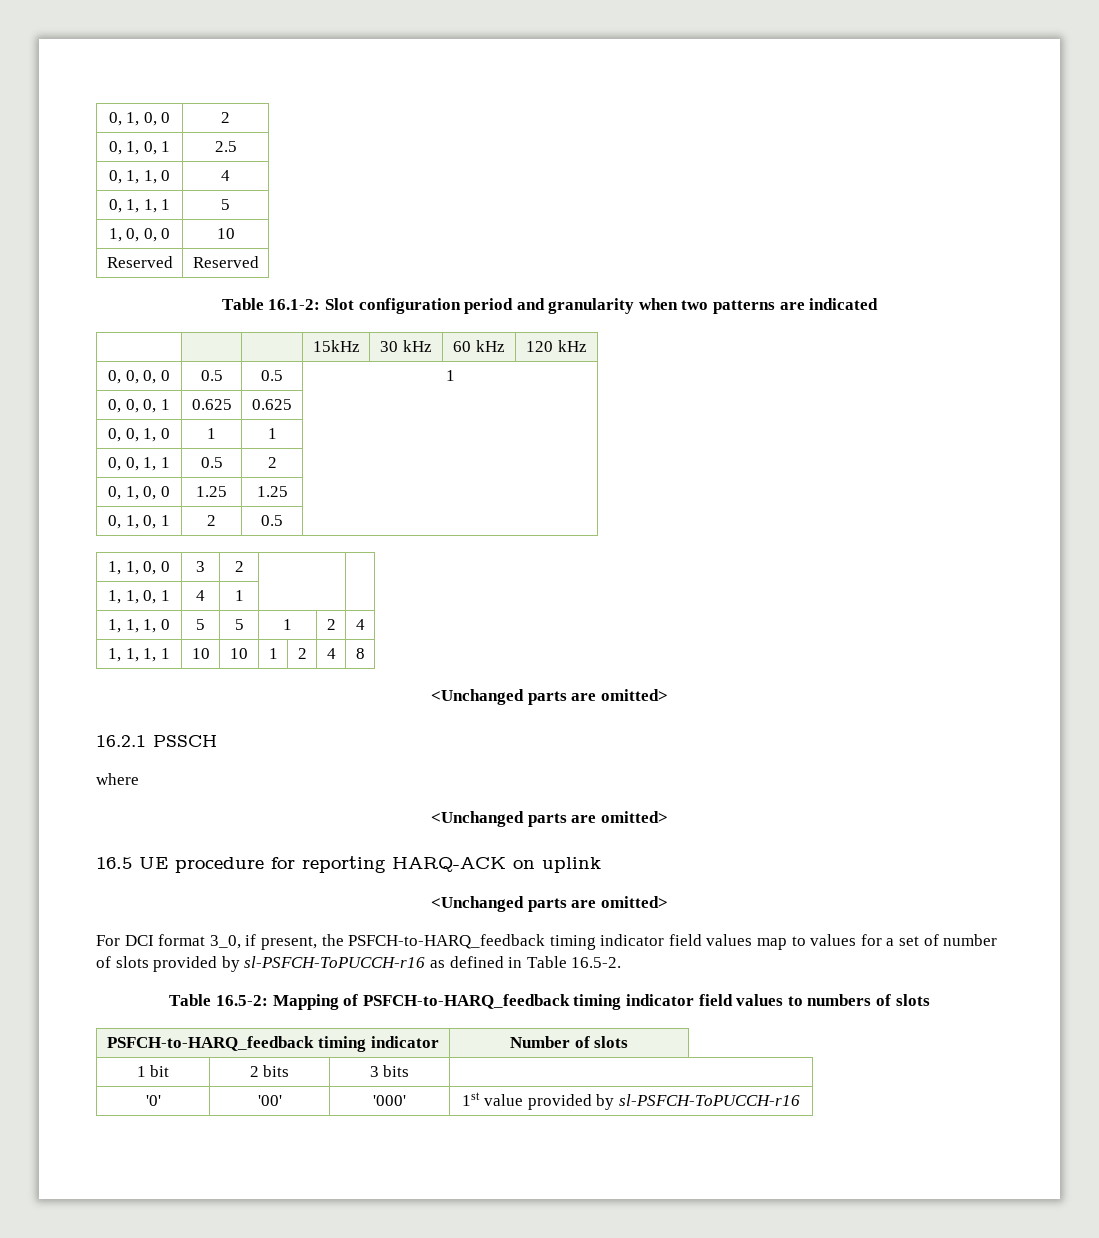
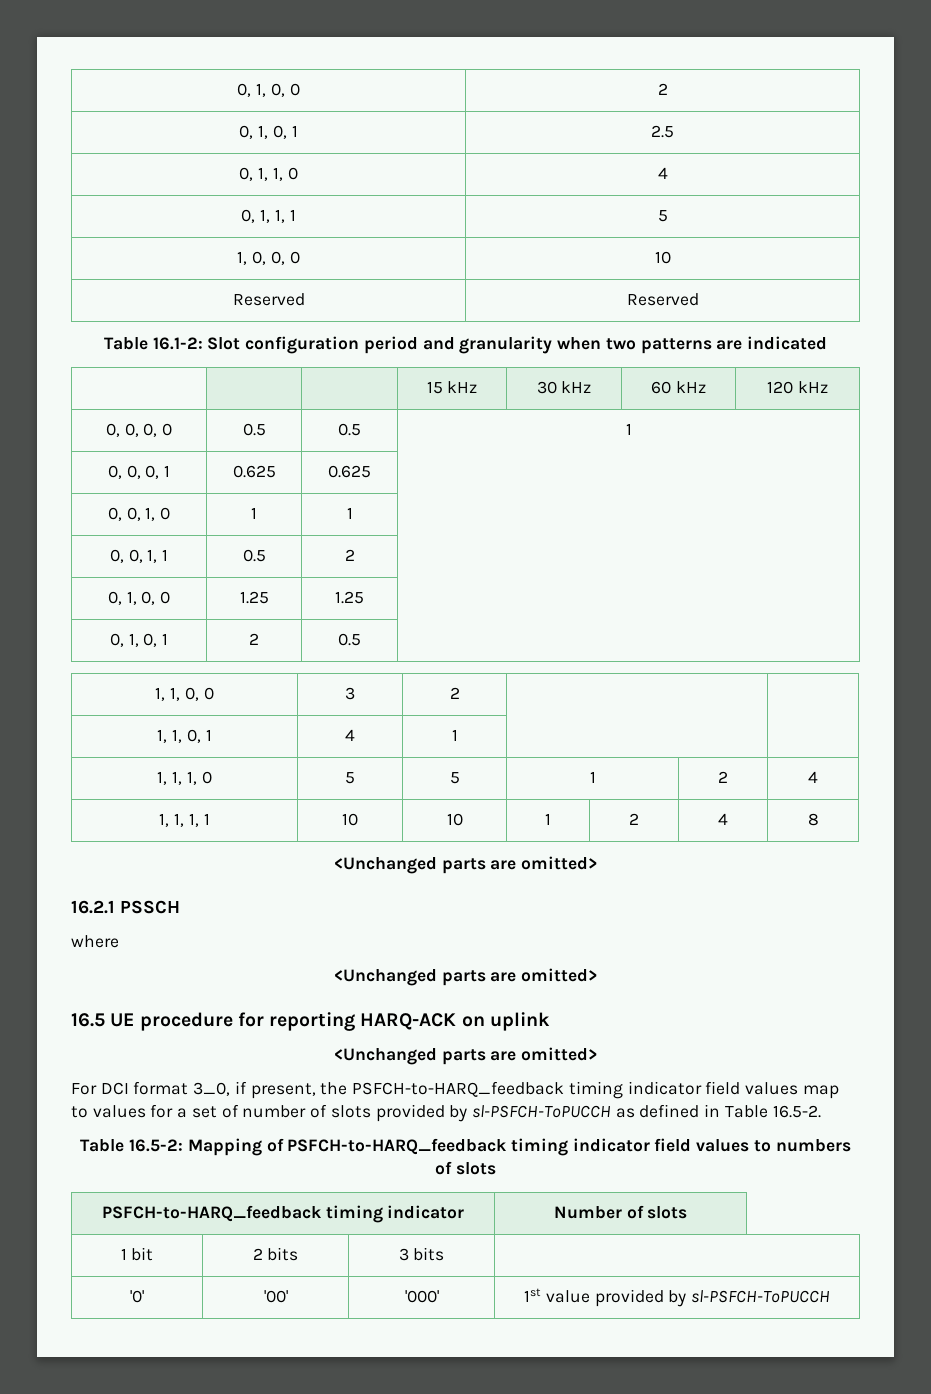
- | | | 15kHz | 30 kHz | 60 kHz | 120 kHz
+ | | | 15 kHz | 30 kHz | 60 kHz | 120 kHz
- For DCI format 3_0, if present, the PSFCH-to-HARQ_feedback timing indicator field values map to values for a set of number of slots provided by sl-PSFCH-ToPUCCH-r16 as defined in Table 16.5-2.
+ For DCI format 3_0, if present, the PSFCH-to-HARQ_feedback timing indicator field values map to values for a set of number of slots provided by sl-PSFCH-ToPUCCH as defined in Table 16.5-2.
- '0' | '00' | '000' | 1st value provided by sl-PSFCH-ToPUCCH-r16
+ '0' | '00' | '000' | 1st value provided by sl-PSFCH-ToPUCCH

